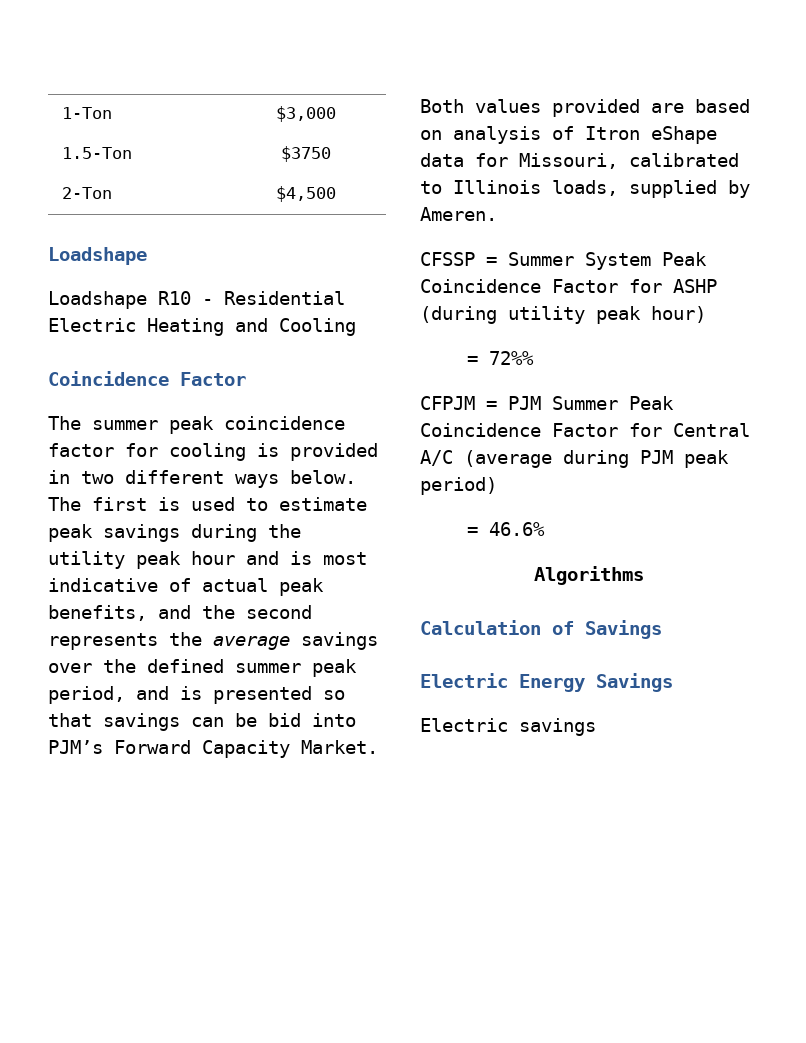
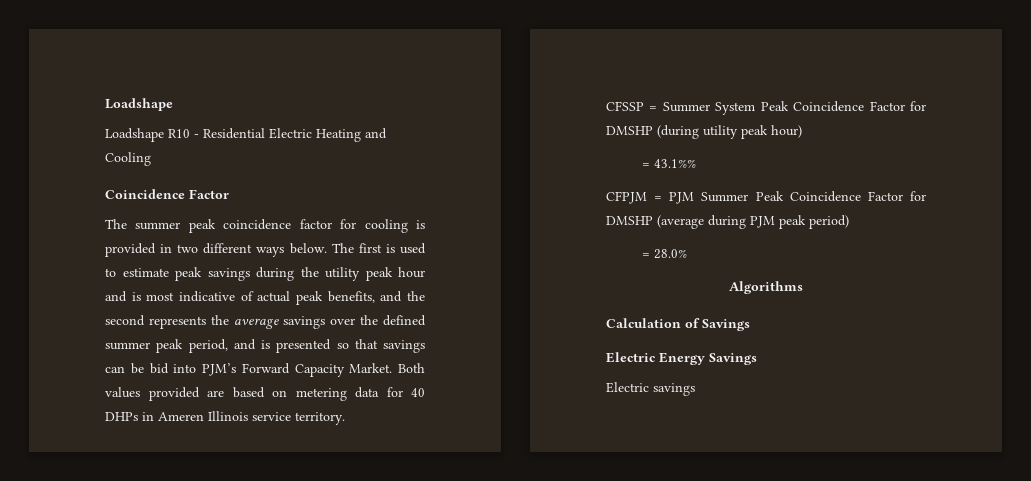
- 1-Ton | $3,000
- 1.5-Ton | $3750
- 2-Ton | $4,500
- Both values provided are based on analysis of Itron eShape data for Missouri, calibrated to Illinois loads, supplied by Ameren.
+ Both values provided are based on metering data for 40 DHPs in Ameren Illinois service territory.
- CFSSP = Summer System Peak Coincidence Factor for ASHP (during utility peak hour)
+ CFSSP = Summer System Peak Coincidence Factor for DMSHP (during utility peak hour)
- = 72%%
+ = 43.1%%
- CFPJM = PJM Summer Peak Coincidence Factor for Central A/C (average during PJM peak period)
+ CFPJM = PJM Summer Peak Coincidence Factor for DMSHP (average during PJM peak period)
- = 46.6%
+ = 28.0%

